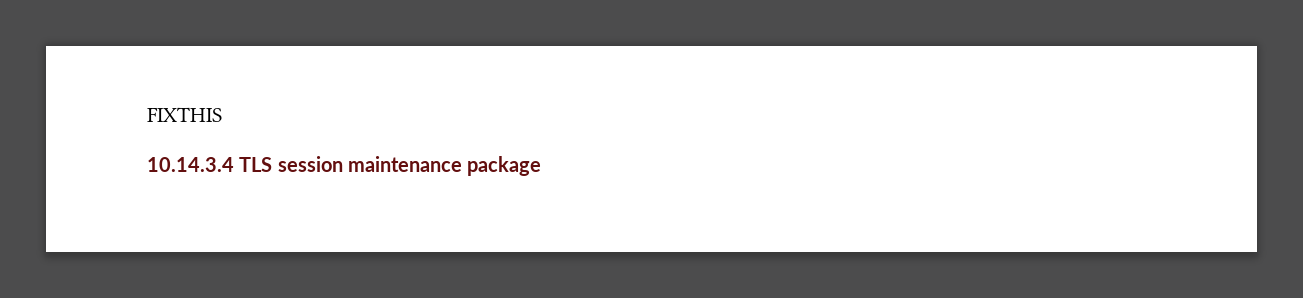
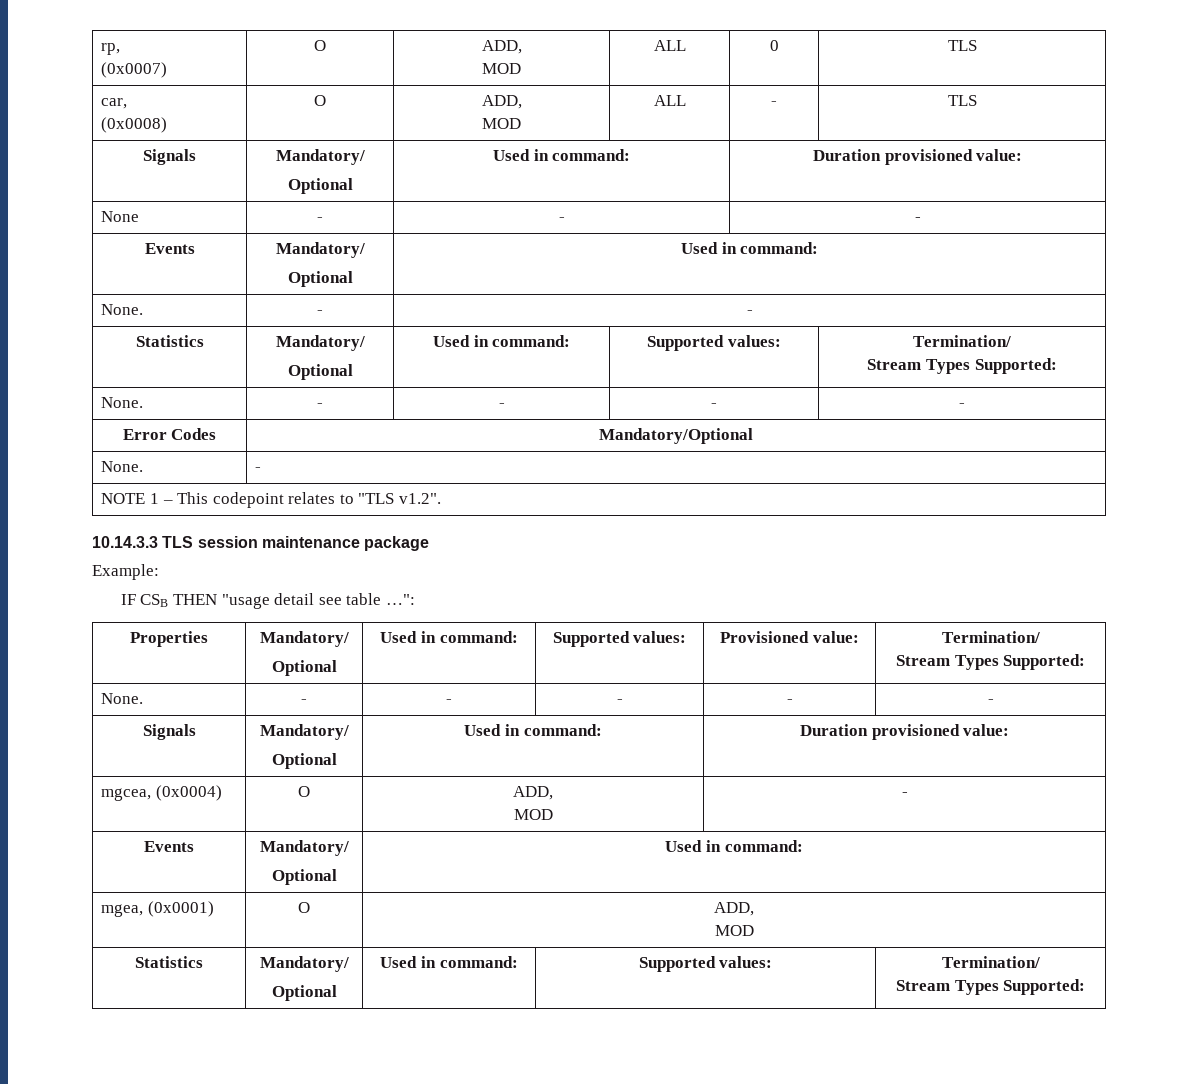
- FIXTHIS
- 10.14.3.4 TLS session maintenance package
+ rp,
+ (0x0007) | O | ADD,
+ MOD | ALL | 0 | TLS
+ car,
+ (0x0008) | O | ADD,
+ MOD | ALL | - | TLS
+ Signals | Mandatory/
+ Optional | Used in command: | Duration provisioned value:
+ None | - | - | -
+ Events | Mandatory/
+ Optional | Used in command:
+ None. | - | -
+ Statistics | Mandatory/
+ Optional | Used in command: | Supported values: | Termination/
+ Stream Types Supported:
+ None. | - | - | - | -
+ Error Codes | Mandatory/Optional
+ None. | -
+ NOTE 1 – This codepoint relates to "TLS v1.2".
+ 10.14.3.3 TLS session maintenance package
+ Example:
+ IF CSB THEN "usage detail see table …":
+ Properties | Mandatory/
+ Optional | Used in command: | Supported values: | Provisioned value: | Termination/
+ Stream Types Supported:
+ None. | - | - | - | - | -
+ Signals | Mandatory/
+ Optional | Used in command: | Duration provisioned value:
+ mgcea, (0x0004) | O | ADD,
+ MOD | -
+ Events | Mandatory/
+ Optional | Used in command:
+ mgea, (0x0001) | O | ADD,
+ MOD
+ Statistics | Mandatory/
+ Optional | Used in command: | Supported values: | Termination/
+ Stream Types Supported:

